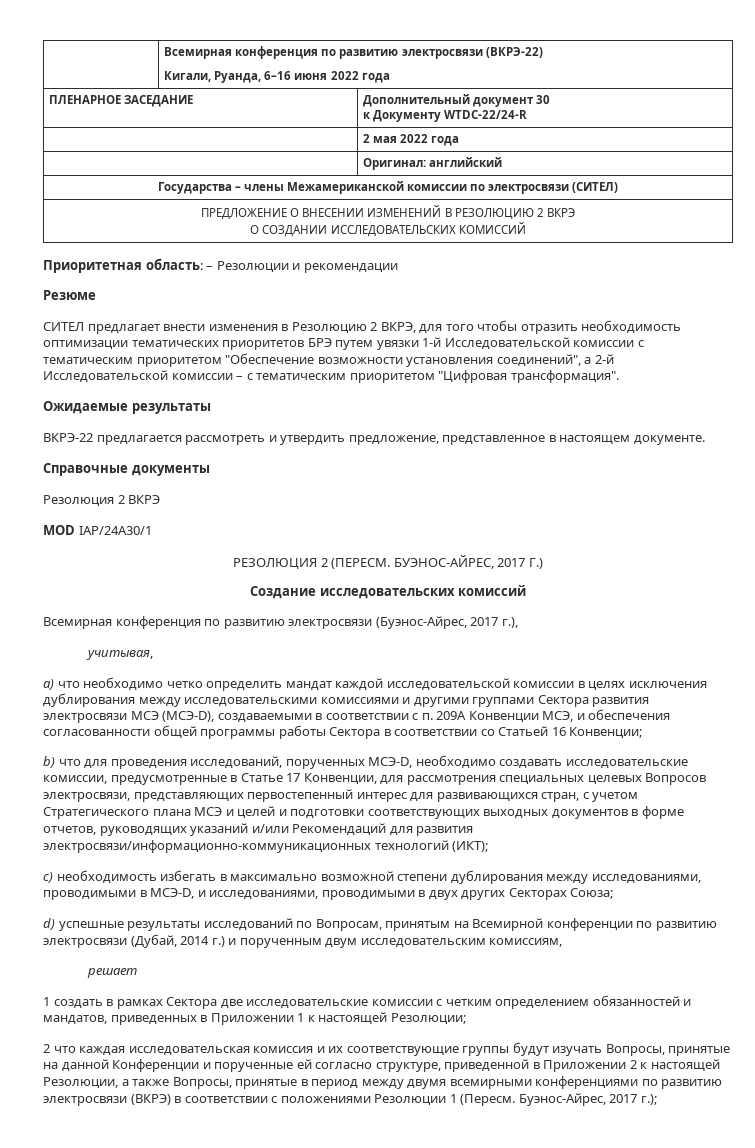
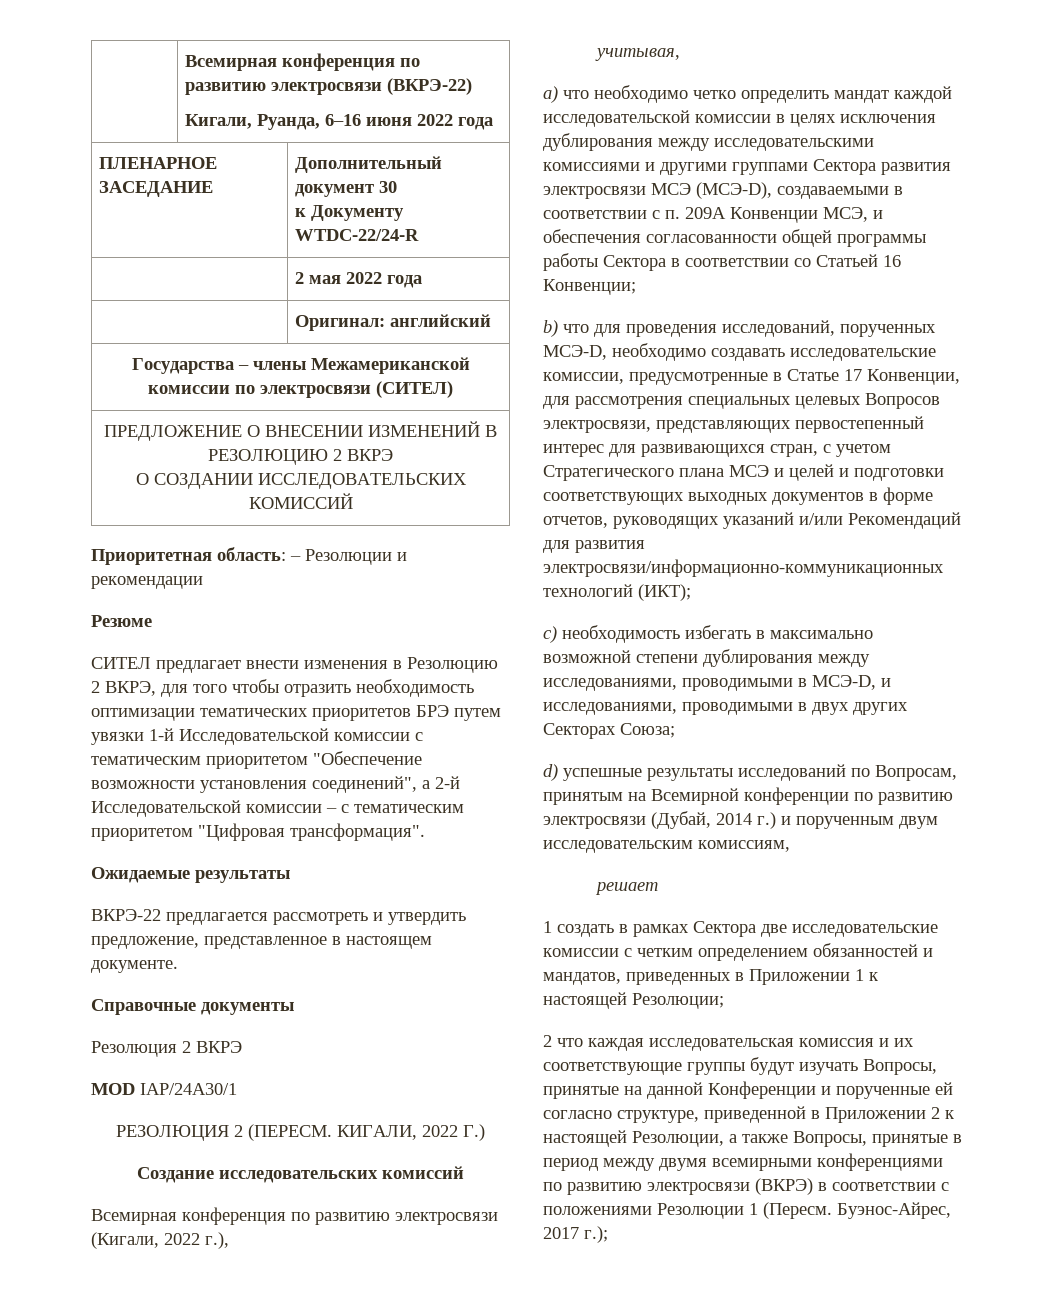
- БУЭНОС-АЙРЕС, 2017 Г.)
+ КИГАЛИ, 2022 Г.)
- Всемирная конференция по развитию электросвязи (Буэнос-Айрес, 2017 г.),
+ Всемирная конференция по развитию электросвязи (Кигали, 2022 г.),

